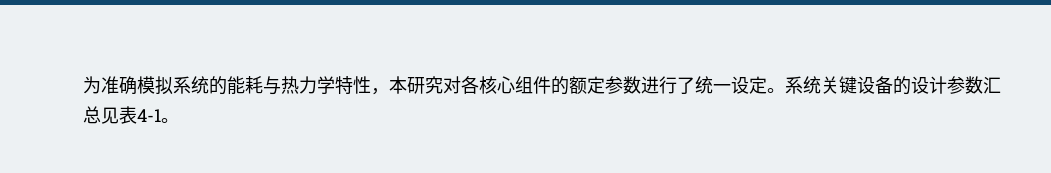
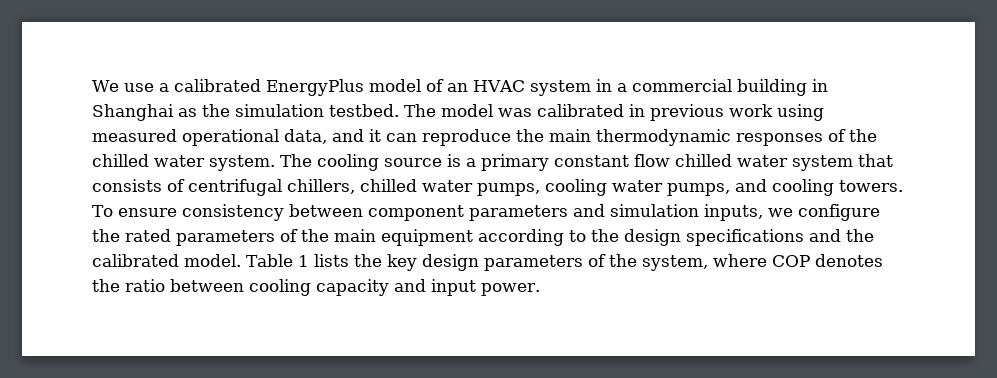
- 为准确模拟系统的能耗与热力学特性，本研究对各核心组件的额定参数进行了统一设定。系统关键设备的设计参数汇总见表4-1。
+ We use a calibrated EnergyPlus model of an HVAC system in a commercial building in Shanghai as the simulation testbed. The model was calibrated in previous work using measured operational data, and it can reproduce the main thermodynamic responses of the chilled water system. The cooling source is a primary constant flow chilled water system that consists of centrifugal chillers, chilled water pumps, cooling water pumps, and cooling towers. To ensure consistency between component parameters and simulation inputs, we configure the rated parameters of the main equipment according to the design specifications and the calibrated model. Table 1 lists the key design parameters of the system, where COP denotes the ratio between cooling capacity and input power.

